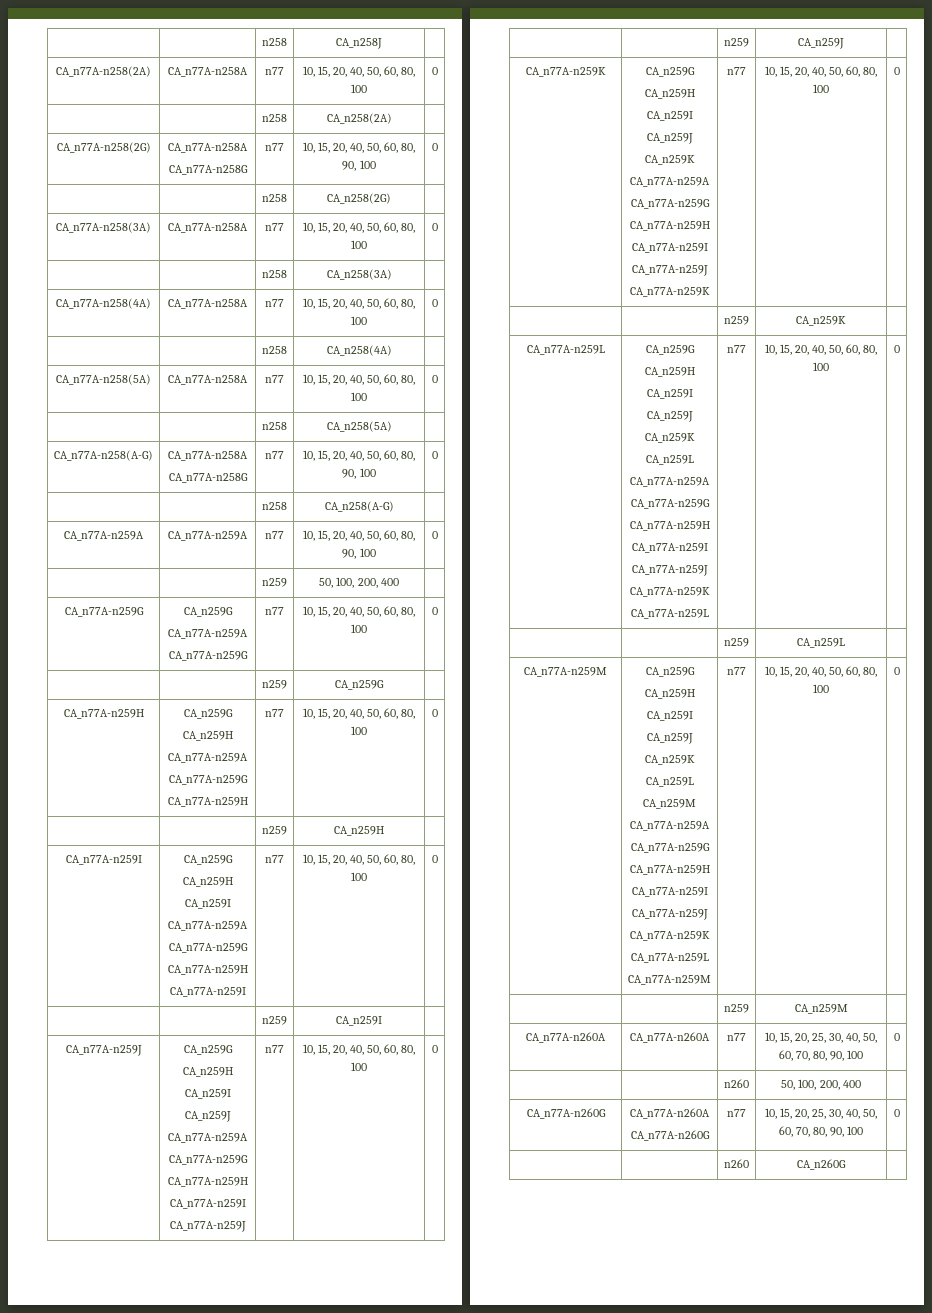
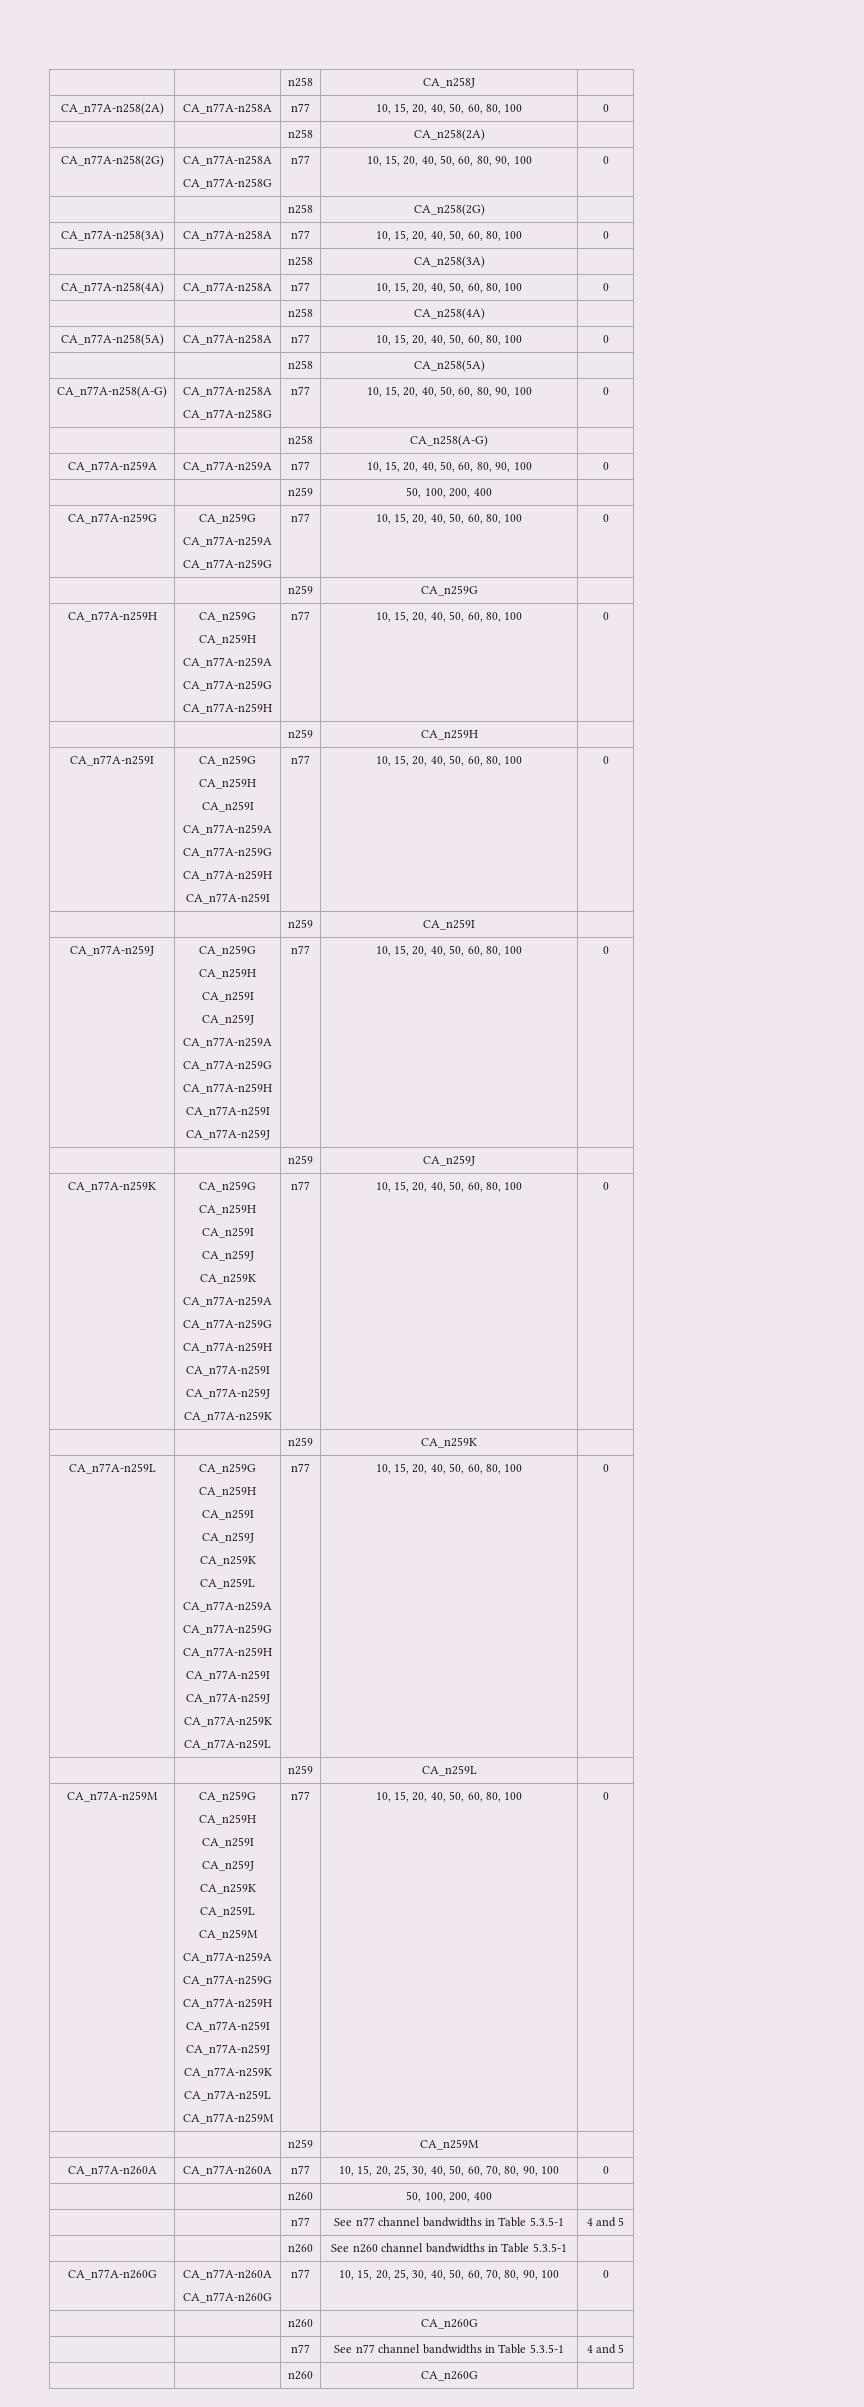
  | | n260 | 50, 100, 200, 400 |
+ | | n77 | See n77 channel bandwidths in Table 5.3.5-1 | 4 and 5
+ | | n260 | See n260 channel bandwidths in Table 5.3.5-1 |
  CA_n77A-n260G | CA_n77A-n260A
  CA_n77A-n260G | n77 | 10, 15, 20, 25, 30, 40, 50, 60, 70, 80, 90, 100 | 0
+ | | n260 | CA_n260G |
+ | | n77 | See n77 channel bandwidths in Table 5.3.5-1 | 4 and 5

